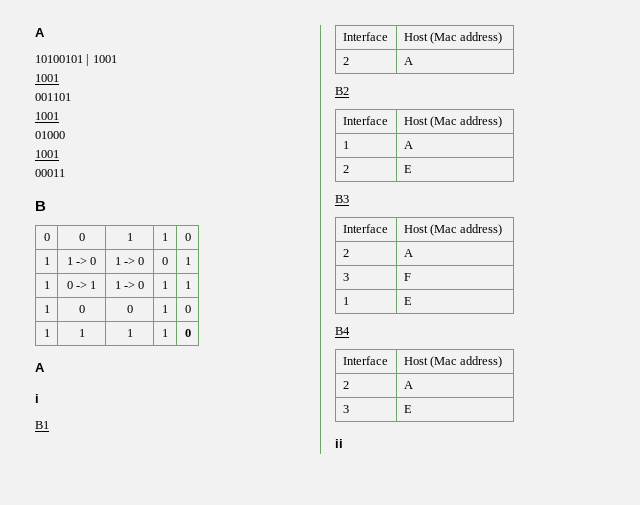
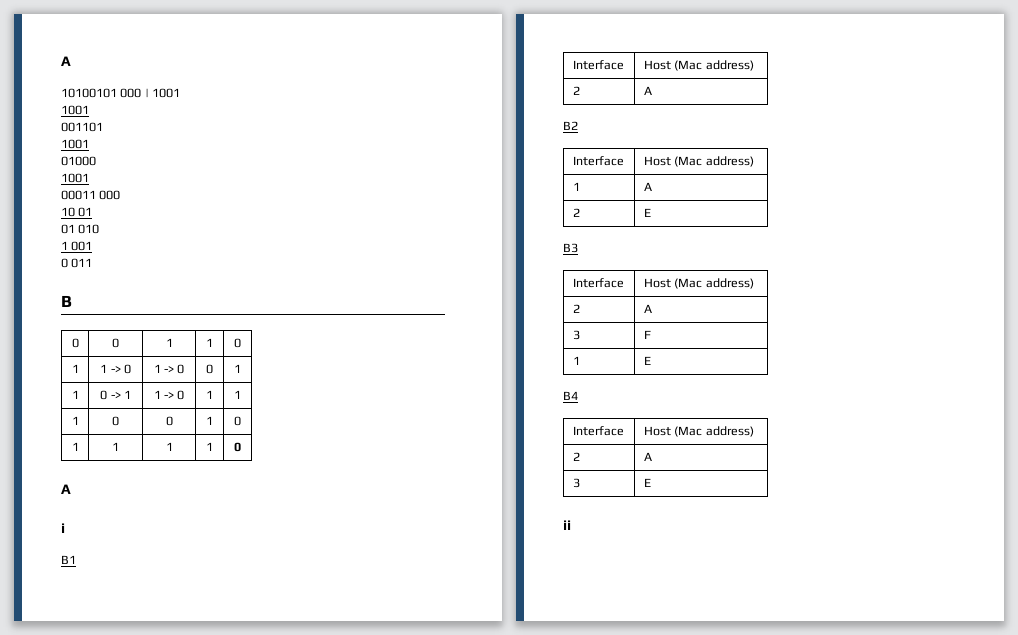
- 10100101 | 1001
+ 10100101 000 | 1001
- 00011
+ 00011 000
+ 10 01
+ 01 010
+ 1 001
+ 0 011

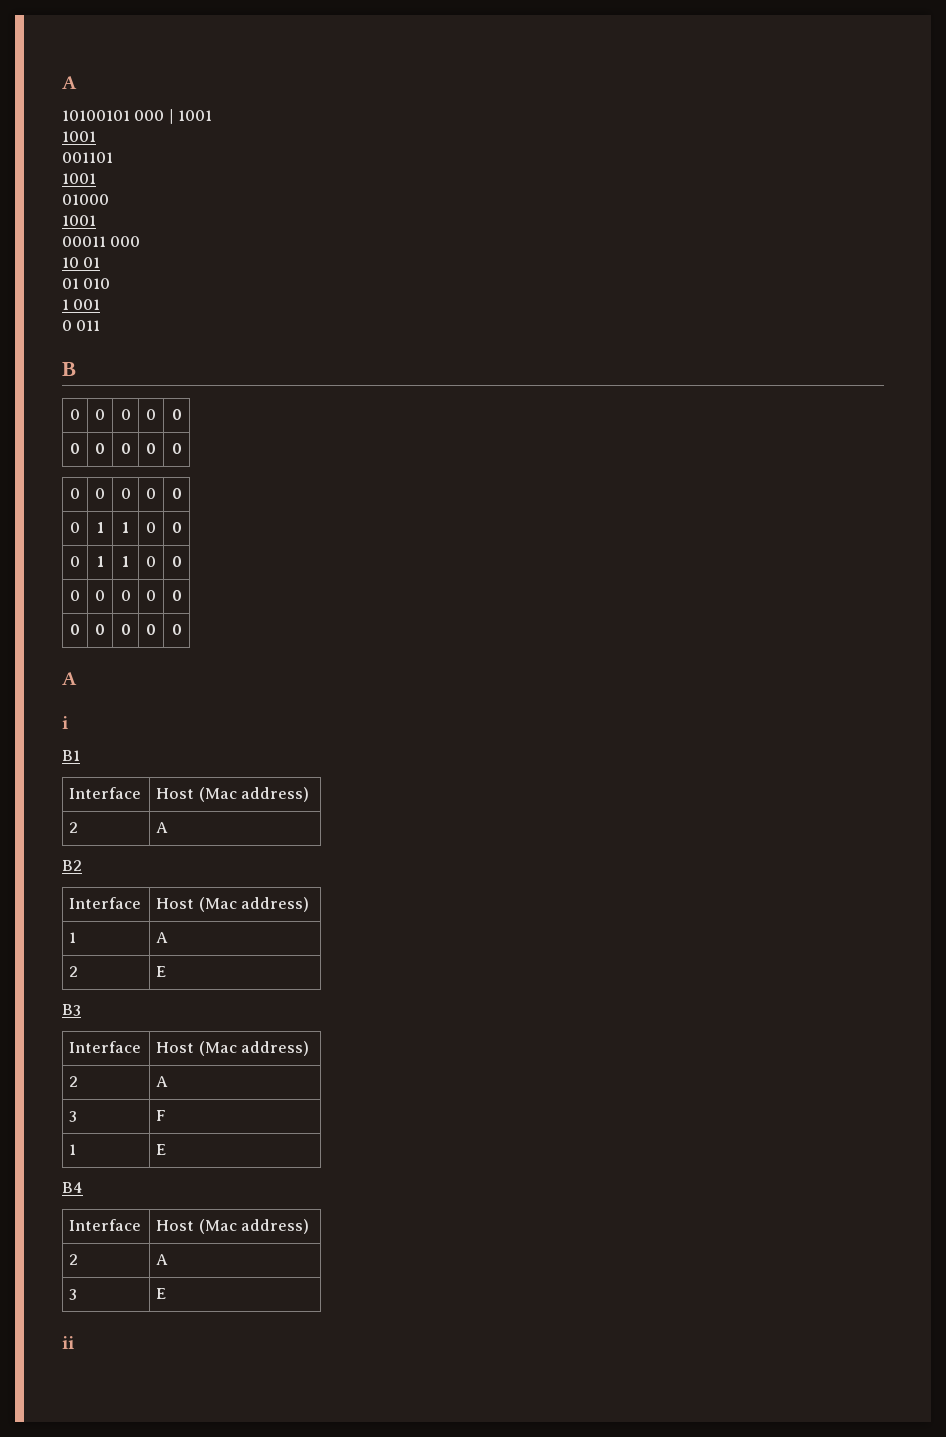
  B
- 0 | 0 | 1 | 1 | 0
- 1 | 1 -> 0 | 1 -> 0 | 0 | 1
- 1 | 0 -> 1 | 1 -> 0 | 1 | 1
- 1 | 0 | 0 | 1 | 0
- 1 | 1 | 1 | 1 | 0
+ 0 | 0 | 0 | 0 | 0
+ 0 | 0 | 0 | 0 | 0
+ 0 | 0 | 0 | 0 | 0
+ 0 | 1 | 1 | 0 | 0
+ 0 | 1 | 1 | 0 | 0
+ 0 | 0 | 0 | 0 | 0
+ 0 | 0 | 0 | 0 | 0

